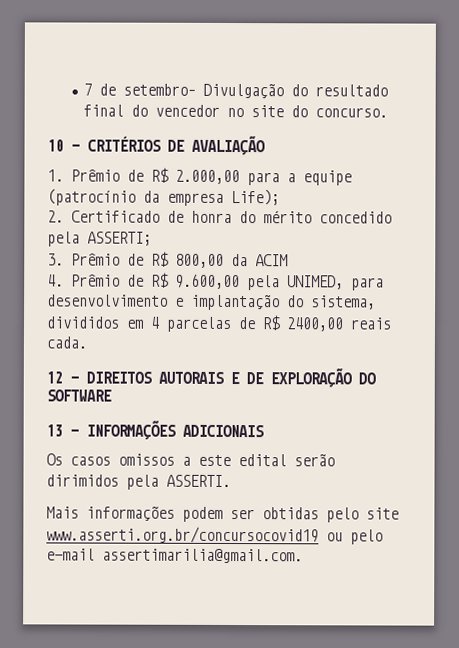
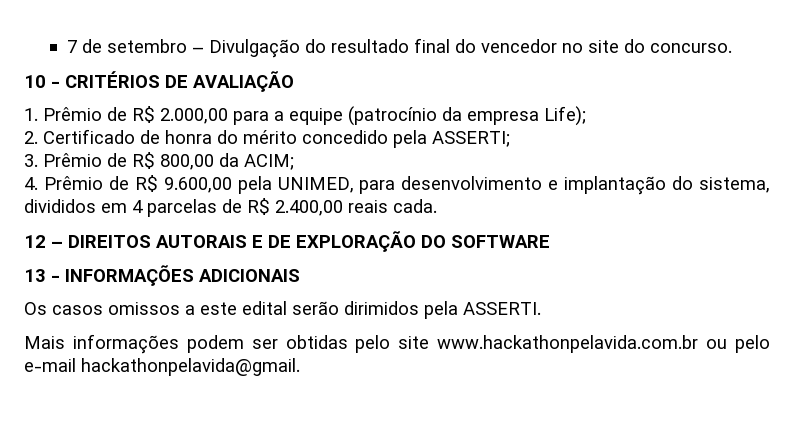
- 7 de setembro– Divulgação do resultado final do vencedor no site do concurso.
+ 7 de setembro – Divulgação do resultado final do vencedor no site do concurso.
- 3. Prêmio de R$ 800,00 da ACIM
+ 3. Prêmio de R$ 800,00 da ACIM;
- 4. Prêmio de R$ 9.600,00 pela UNIMED, para desenvolvimento e implantação do sistema, divididos em 4 parcelas de R$ 2400,00 reais cada.
+ 4. Prêmio de R$ 9.600,00 pela UNIMED, para desenvolvimento e implantação do sistema, divididos em 4 parcelas de R$ 2.400,00 reais cada.
- Mais informações podem ser obtidas pelo site www.asserti.org.br/concursocovid19 ou pelo e-mail assertimarilia@gmail.com.
+ Mais informações podem ser obtidas pelo site www.hackathonpelavida.com.br ou pelo e-mail hackathonpelavida@gmail.

